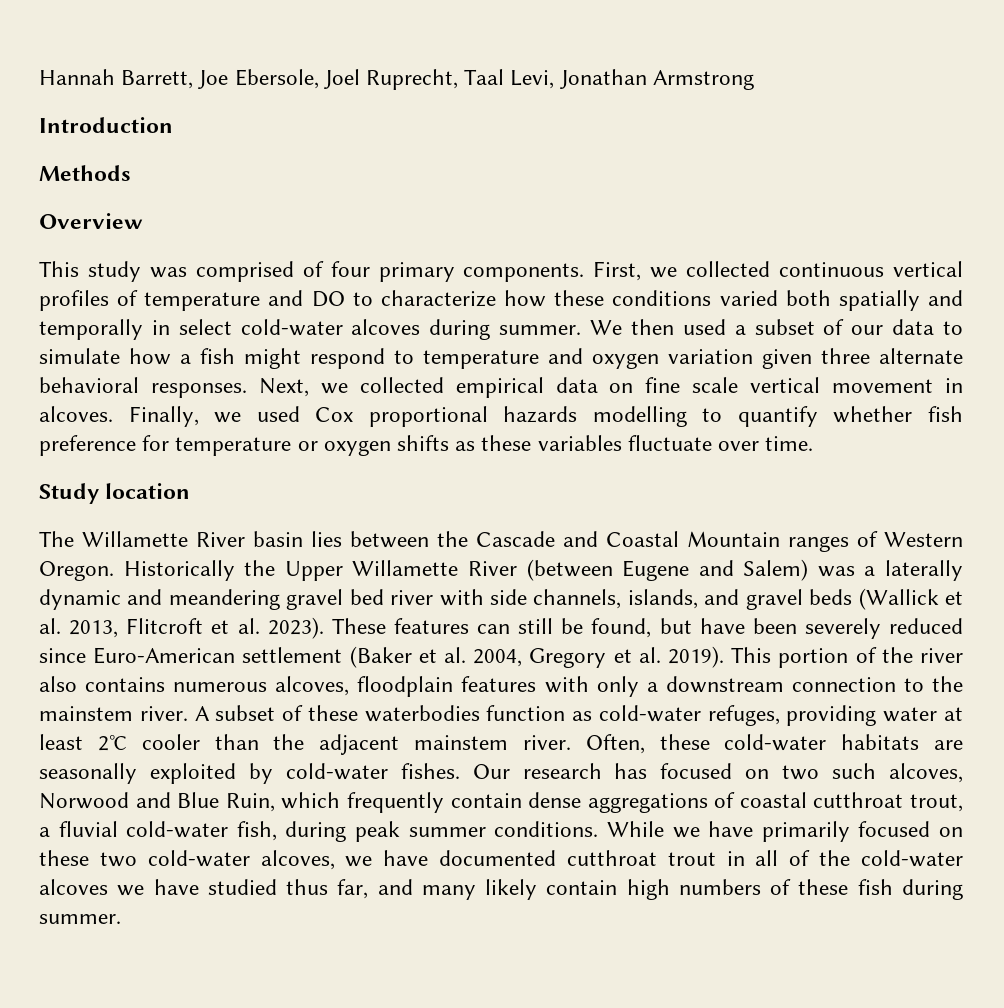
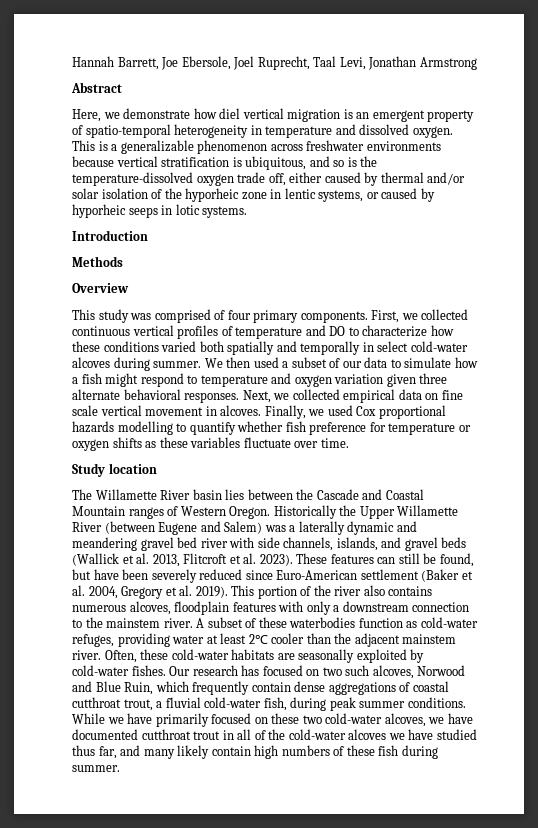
+ Abstract
+ Here, we demonstrate how diel vertical migration is an emergent property of spatio-temporal heterogeneity in temperature and dissolved oxygen. This is a generalizable phenomenon across freshwater environments because vertical stratification is ubiquitous, and so is the temperature-dissolved oxygen trade off, either caused by thermal and/or solar isolation of the hyporheic zone in lentic systems, or caused by hyporheic seeps in lotic systems.

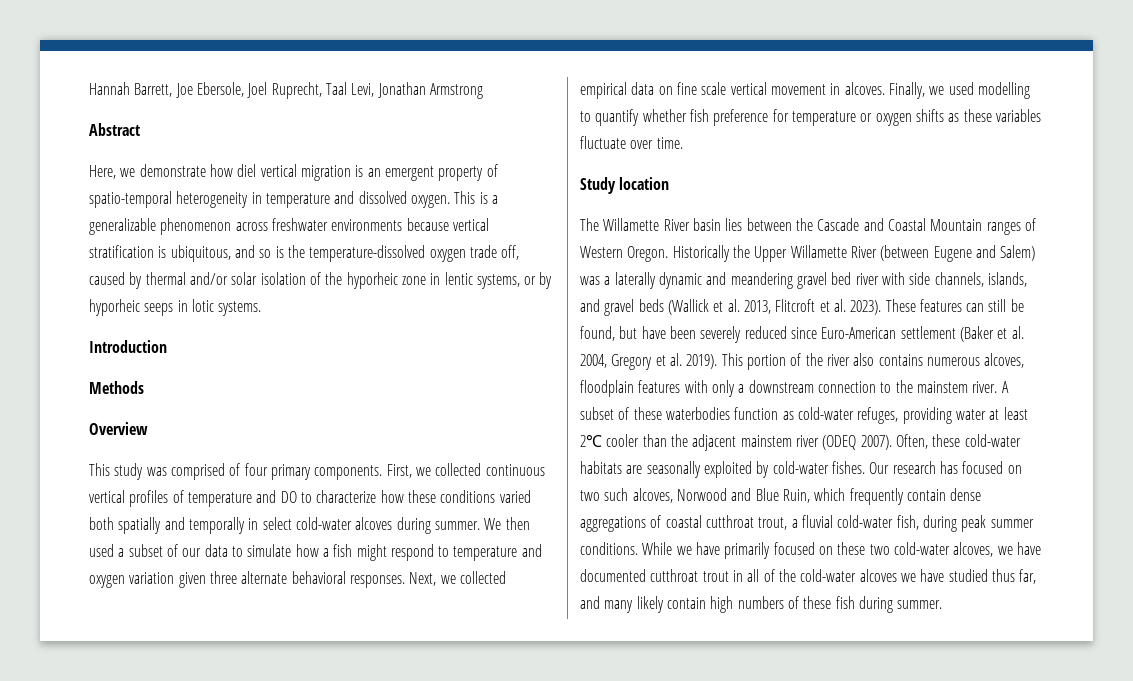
- This is a generalizable phenomenon across freshwater environments because vertical stratification is ubiquitous, and so is the temperature-dissolved oxygen trade off, either caused by thermal and/or solar isolation of the hyporheic zone in lentic systems, or caused by hyporheic seeps in lotic systems.
+ This is a generalizable phenomenon across freshwater environments because vertical stratification is ubiquitous, and so is the temperature-dissolved oxygen trade off, caused by thermal and/or solar isolation of the hyporheic zone in lentic systems, or by hyporheic seeps in lotic systems.
- Finally, we used Cox proportional hazards modelling to quantify whether fish preference for temperature or oxygen shifts as these variables fluctuate over time.
+ Finally, we used modelling to quantify whether fish preference for temperature or oxygen shifts as these variables fluctuate over time.
- A subset of these waterbodies function as cold-water refuges, providing water at least 2℃ cooler than the adjacent mainstem river.
+ A subset of these waterbodies function as cold-water refuges, providing water at least 2℃ cooler than the adjacent mainstem river (ODEQ 2007).

